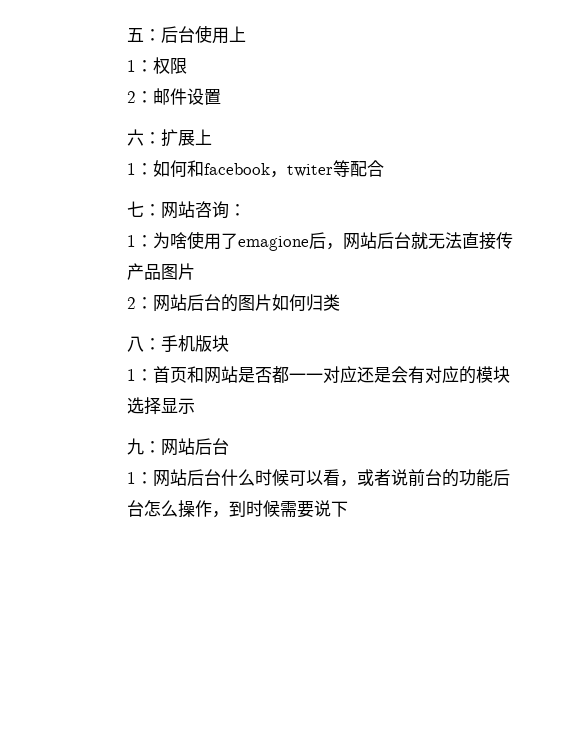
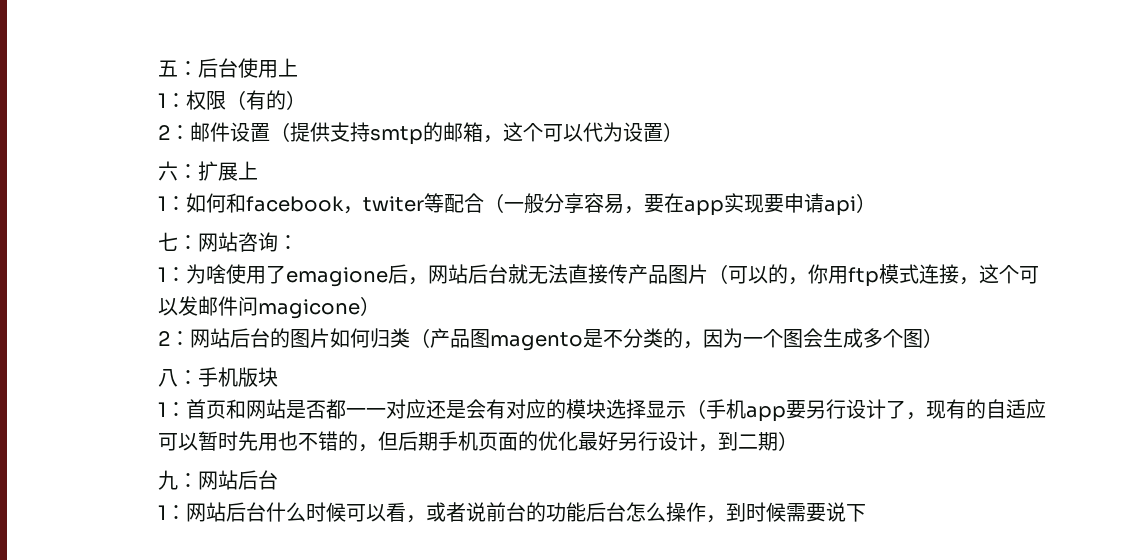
- 1：权限
+ 1：权限（有的）
- 2：邮件设置
+ 2：邮件设置（提供支持smtp的邮箱，这个可以代为设置）
- 1：如何和facebook，twiter等配合
+ 1：如何和facebook，twiter等配合（一般分享容易，要在app实现要申请api）
- 1：为啥使用了emagione后，网站后台就无法直接传产品图片
+ 1：为啥使用了emagione后，网站后台就无法直接传产品图片（可以的，你用ftp模式连接，这个可以发邮件问magicone）
- 2：网站后台的图片如何归类
+ 2：网站后台的图片如何归类（产品图magento是不分类的，因为一个图会生成多个图）
- 1：首页和网站是否都一一对应还是会有对应的模块选择显示
+ 1：首页和网站是否都一一对应还是会有对应的模块选择显示（手机app要另行设计了，现有的自适应可以暂时先用也不错的，但后期手机页面的优化最好另行设计，到二期）

